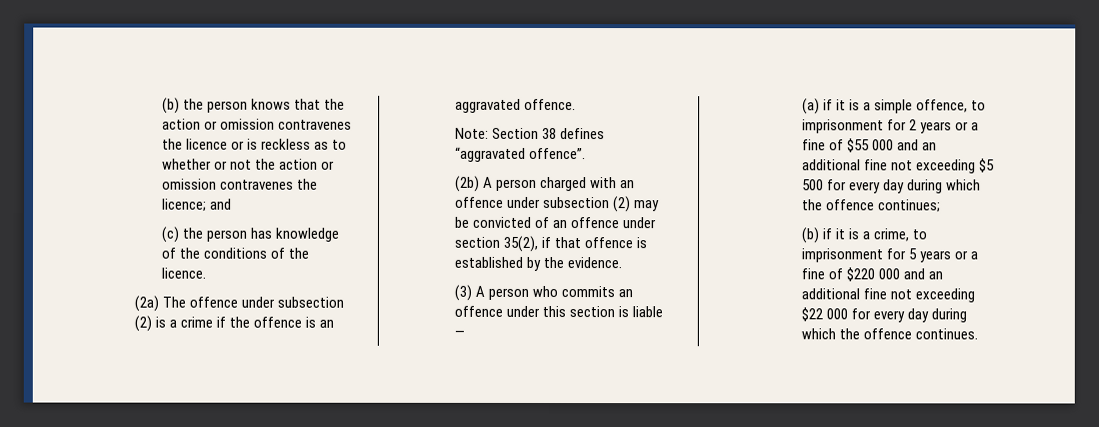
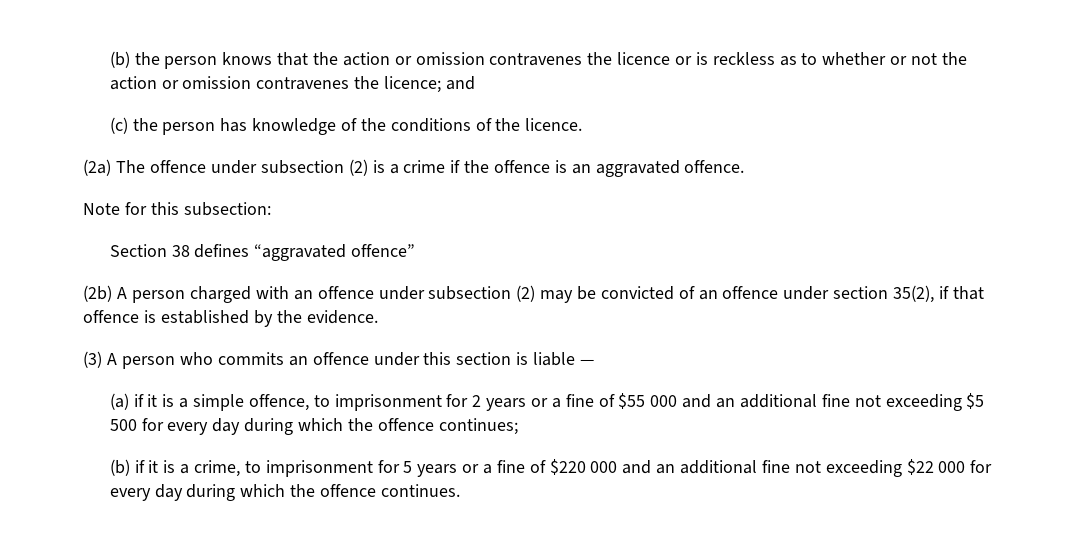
- Note: Section 38 defines “aggravated offence”.
+ Note for this subsection:
+ Section 38 defines “aggravated offence”

